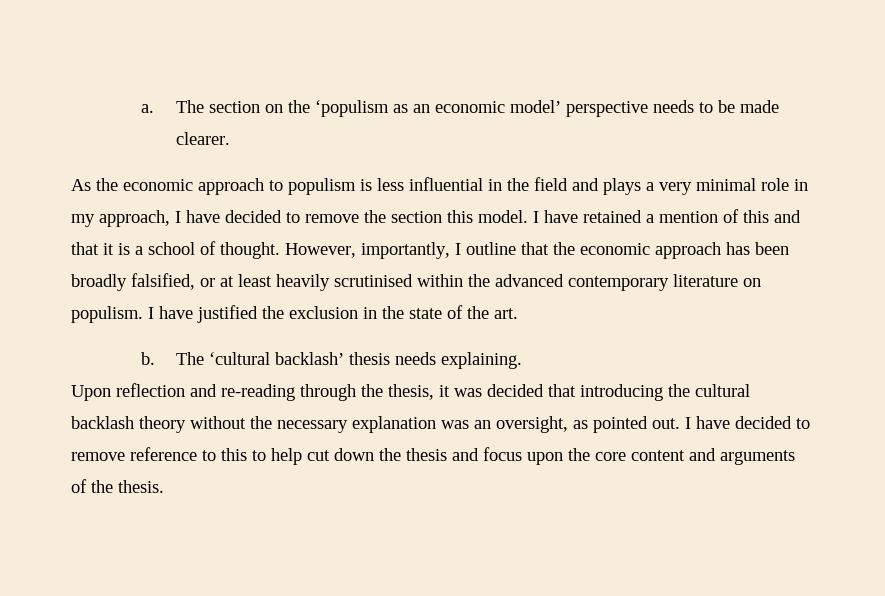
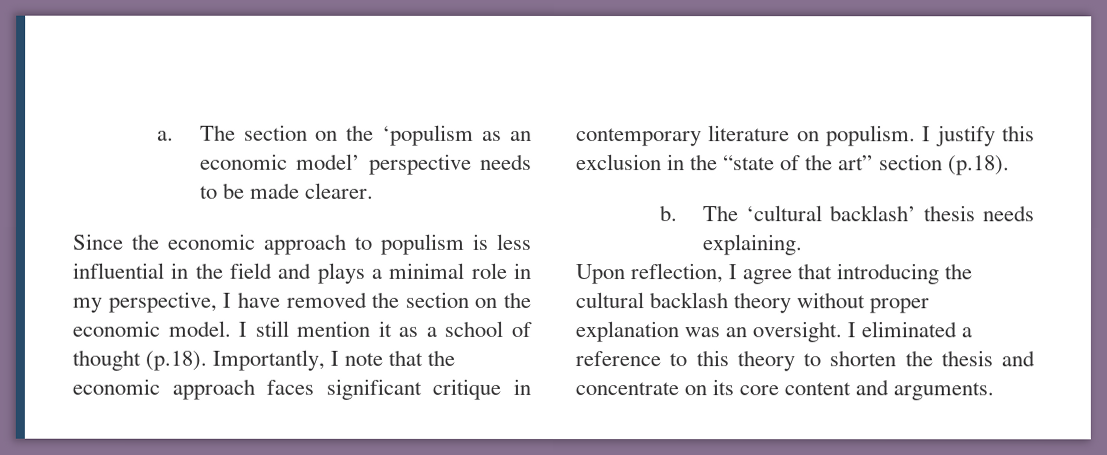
- As the economic approach to populism is less influential in the field and plays a very minimal role in my approach, I have decided to remove the section this model. I have retained a mention of this and that it is a school of thought. However, importantly, I outline that the economic approach has been broadly falsified, or at least heavily scrutinised within the advanced contemporary literature on populism.
+ Since the economic approach to populism is less influential in the field and plays a minimal role in my perspective, I have removed the section on the economic model. I still mention it as a school of thought (p.18). Importantly, I note that the economic approach faces significant critique in contemporary literature on populism.
- I have justified the exclusion in the state of the art.
+ I justify this exclusion in the “state of the art” section (p.18).
- Upon reflection and re-reading through the thesis, it was decided that introducing the cultural backlash theory without the necessary explanation was an oversight, as pointed out. I have decided to remove reference to this to help cut down the thesis and focus upon the core content and arguments of the thesis.
+ Upon reflection, I agree that introducing the cultural backlash theory without proper explanation was an oversight. I eliminated a reference to this theory to shorten the thesis and concentrate on its core content and arguments.

